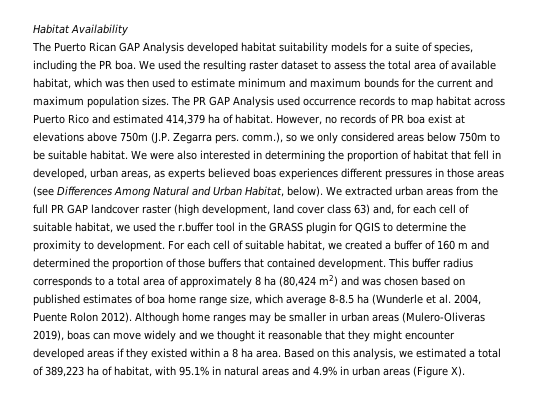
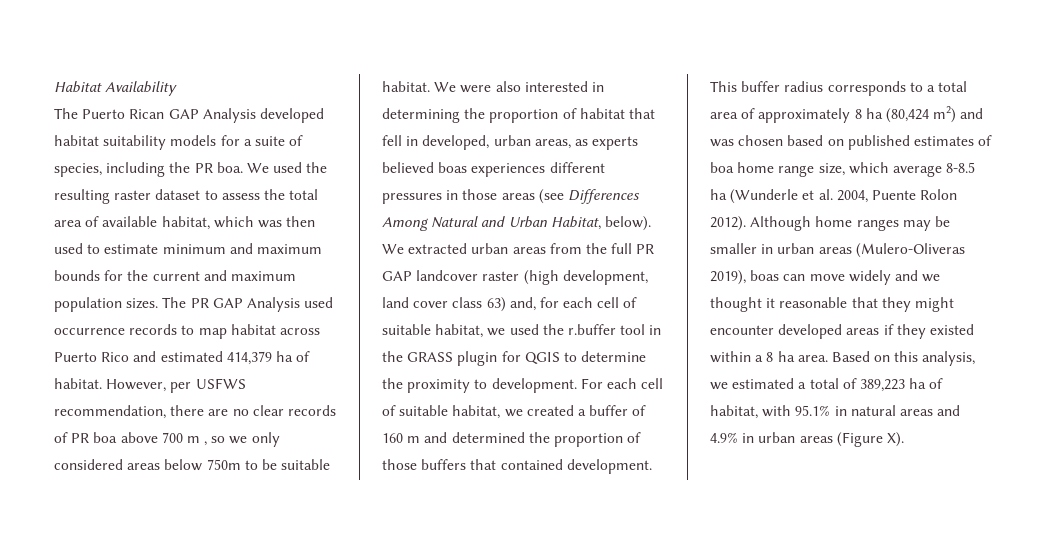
- However, no records of PR boa exist at elevations above 750m (J.P. Zegarra pers. comm.), so we only considered areas below 750m to be suitable habitat.
+ However, per USFWS recommendation, there are no clear records of PR boa above 700 m , so we only considered areas below 750m to be suitable habitat.

